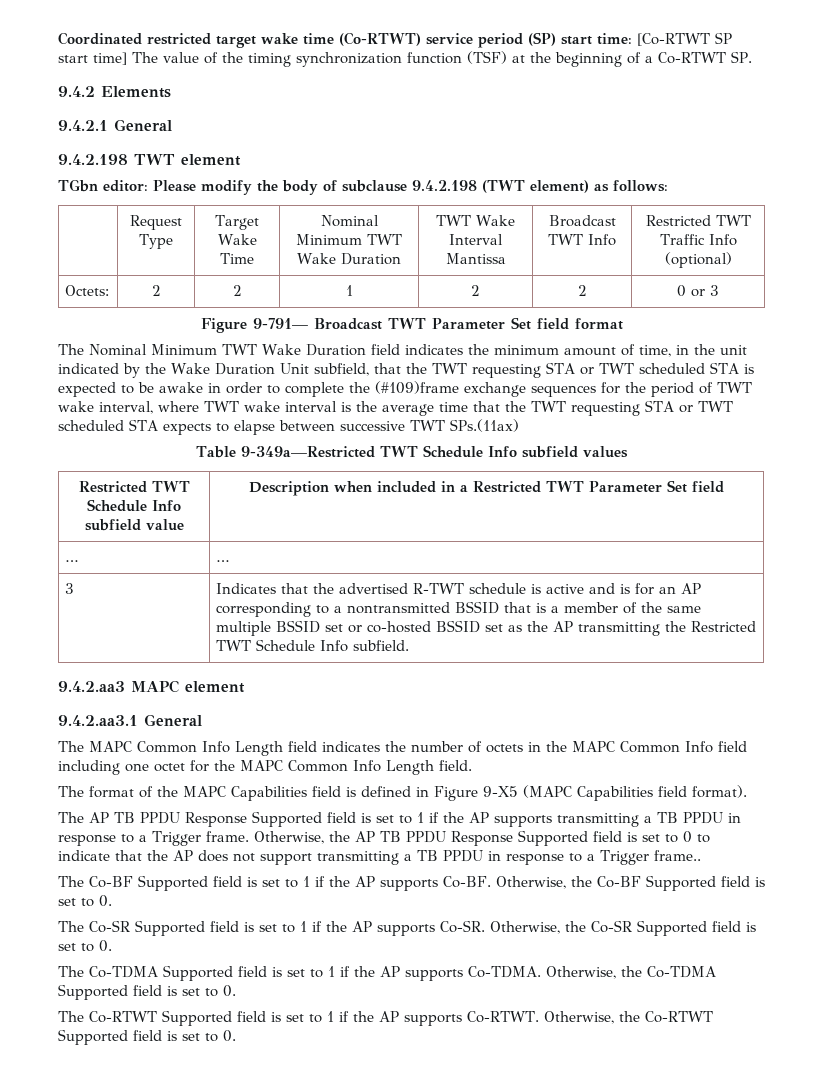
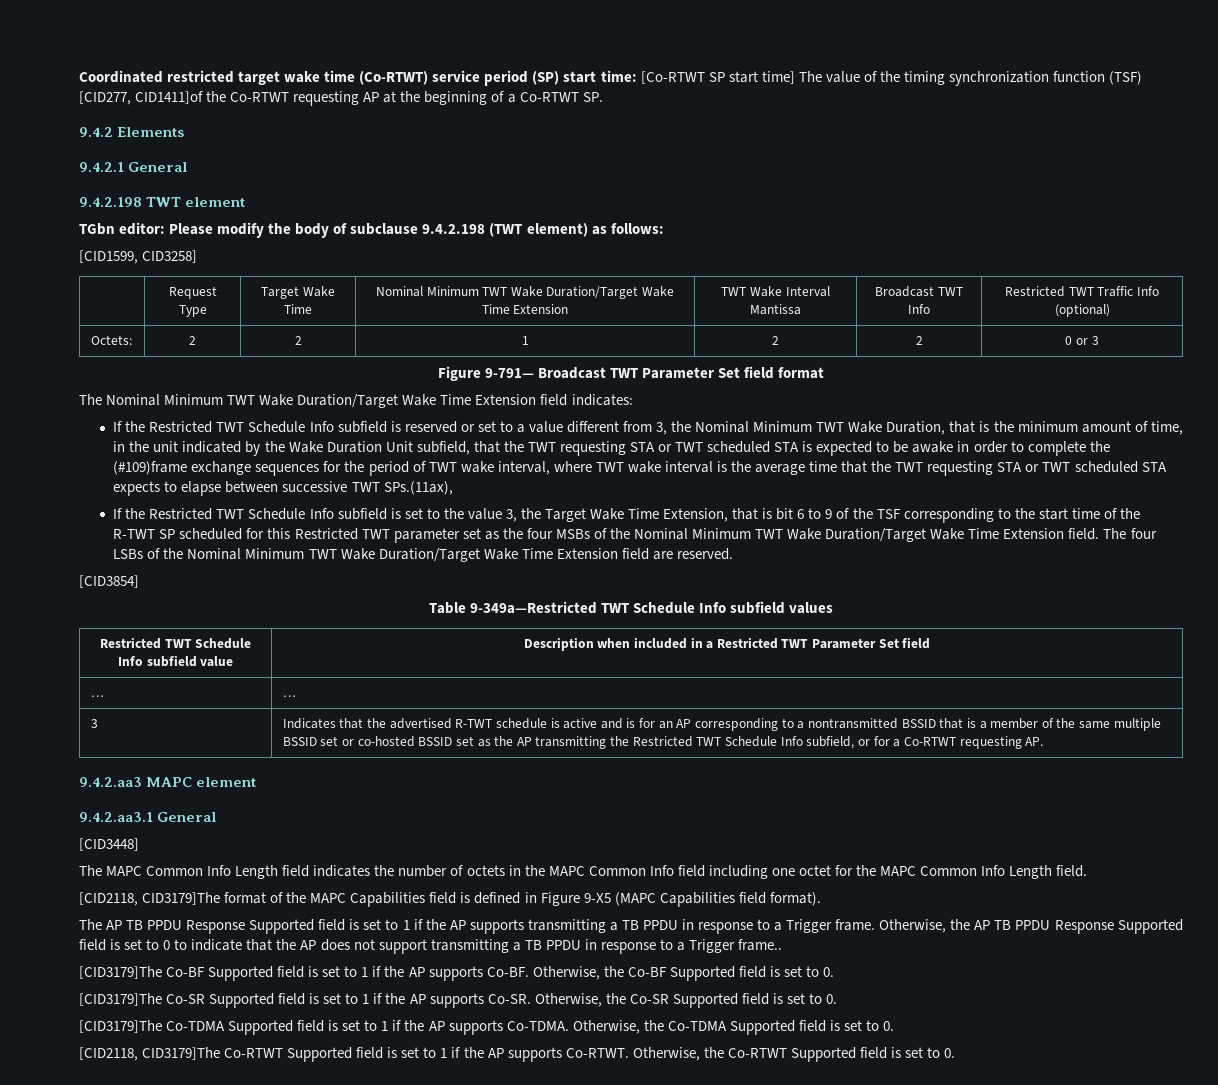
- Coordinated restricted target wake time (Co-RTWT) service period (SP) start time: [Co-RTWT SP start time] The value of the timing synchronization function (TSF) at the beginning of a Co-RTWT SP.
+ Coordinated restricted target wake time (Co-RTWT) service period (SP) start time: [Co-RTWT SP start time] The value of the timing synchronization function (TSF) [CID277, CID1411]of the Co-RTWT requesting AP at the beginning of a Co-RTWT SP.
+ [CID1599, CID3258]
- | Request Type | Target Wake Time | Nominal Minimum TWT Wake Duration | TWT Wake Interval Mantissa | Broadcast TWT Info | Restricted TWT Traffic Info (optional)
+ | Request Type | Target Wake Time | Nominal Minimum TWT Wake Duration/Target Wake Time Extension | TWT Wake Interval Mantissa | Broadcast TWT Info | Restricted TWT Traffic Info (optional)
- The Nominal Minimum TWT Wake Duration field indicates the minimum amount of time, in the unit indicated by the Wake Duration Unit subfield, that the TWT requesting STA or TWT scheduled STA is expected to be awake in order to complete the (#109)frame exchange sequences for the period of TWT wake interval, where TWT wake interval is the average time that the TWT requesting STA or TWT scheduled STA expects to elapse between successive TWT SPs.(11ax)
+ The Nominal Minimum TWT Wake Duration/Target Wake Time Extension field indicates:
+ If the Restricted TWT Schedule Info subfield is reserved or set to a value different from 3, the Nominal Minimum TWT Wake Duration, that is the minimum amount of time, in the unit indicated by the Wake Duration Unit subfield, that the TWT requesting STA or TWT scheduled STA is expected to be awake in order to complete the (#109)frame exchange sequences for the period of TWT wake interval, where TWT wake interval is the average time that the TWT requesting STA or TWT scheduled STA expects to elapse between successive TWT SPs.(11ax),
+ If the Restricted TWT Schedule Info subfield is set to the value 3, the Target Wake Time Extension, that is bit 6 to 9 of the TSF corresponding to the start time of the R-TWT SP scheduled for this Restricted TWT parameter set as the four MSBs of the Nominal Minimum TWT Wake Duration/Target Wake Time Extension field. The four LSBs of the Nominal Minimum TWT Wake Duration/Target Wake Time Extension field are reserved.
+ [CID3854]
- Indicates that the advertised R-TWT schedule is active and is for an AP corresponding to a nontransmitted BSSID that is a member of the same multiple BSSID set or co-hosted BSSID set as the AP transmitting the Restricted TWT Schedule Info subfield.
+ Indicates that the advertised R-TWT schedule is active and is for an AP corresponding to a nontransmitted BSSID that is a member of the same multiple BSSID set or co-hosted BSSID set as the AP transmitting the Restricted TWT Schedule Info subfield, or for a Co-RTWT requesting AP.
+ [CID3448]
- The format of the MAPC Capabilities field is defined in Figure 9-X5 (MAPC Capabilities field format).
+ [CID2118, CID3179]The format of the MAPC Capabilities field is defined in Figure 9-X5 (MAPC Capabilities field format).
- The Co-BF Supported field is set to 1 if the AP supports Co-BF.
+ [CID3179]The Co-BF Supported field is set to 1 if the AP supports Co-BF.
- The Co-SR Supported field is set to 1 if the AP supports Co-SR.
+ [CID3179]The Co-SR Supported field is set to 1 if the AP supports Co-SR.
- The Co-TDMA Supported field is set to 1 if the AP supports Co-TDMA.
+ [CID3179]The Co-TDMA Supported field is set to 1 if the AP supports Co-TDMA.
- The Co-RTWT Supported field is set to 1 if the AP supports Co-RTWT.
+ [CID2118, CID3179]The Co-RTWT Supported field is set to 1 if the AP supports Co-RTWT.

